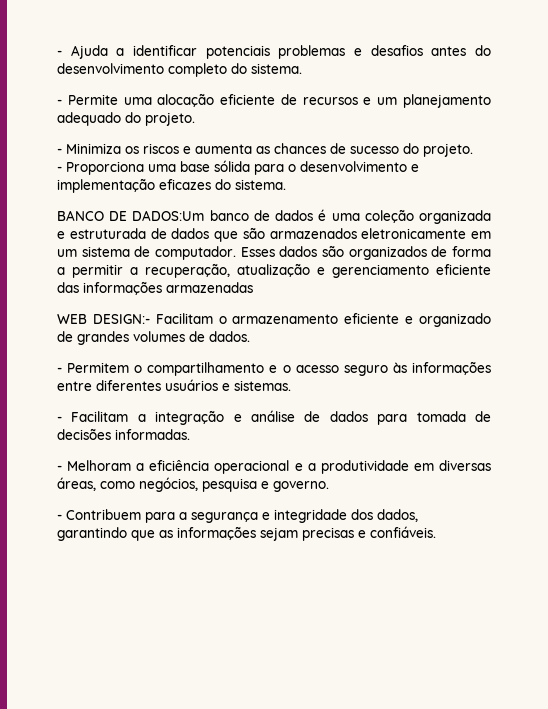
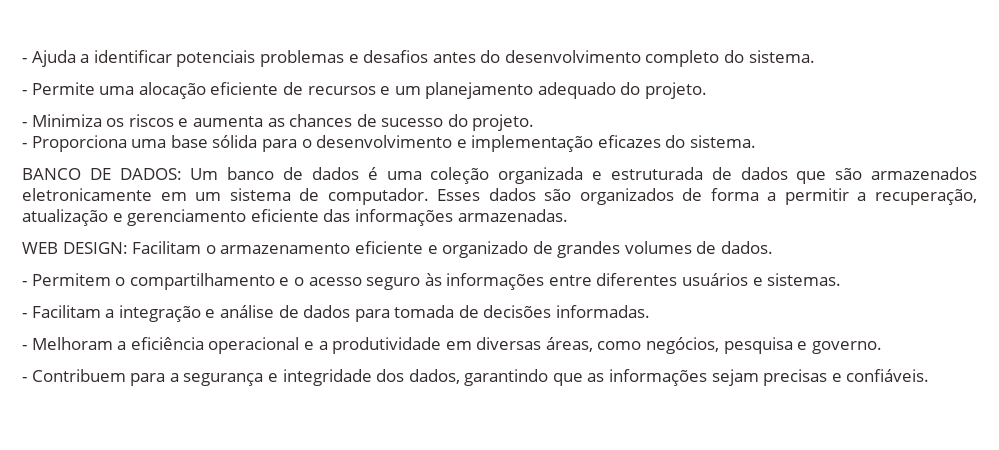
- BANCO DE DADOS:Um banco de dados é uma coleção organizada e estruturada de dados que são armazenados eletronicamente em um sistema de computador.
+ BANCO DE DADOS: Um banco de dados é uma coleção organizada e estruturada de dados que são armazenados eletronicamente em um sistema de computador.
- Esses dados são organizados de forma a permitir a recuperação, atualização e gerenciamento eficiente das informações armazenadas
+ Esses dados são organizados de forma a permitir a recuperação, atualização e gerenciamento eficiente das informações armazenadas.
- WEB DESIGN:- Facilitam o armazenamento eficiente e organizado de grandes volumes de dados.
+ WEB DESIGN: Facilitam o armazenamento eficiente e organizado de grandes volumes de dados.

